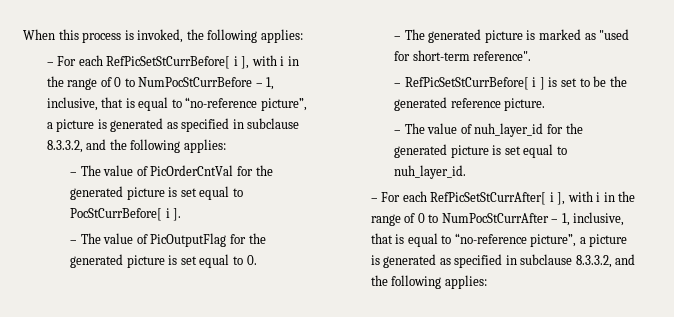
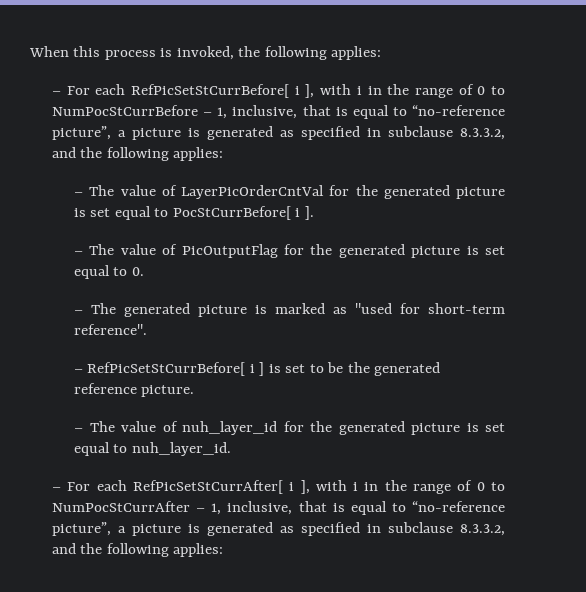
- – The value of PicOrderCntVal for the generated picture is set equal to PocStCurrBefore[ i ].
+ – The value of LayerPicOrderCntVal for the generated picture is set equal to PocStCurrBefore[ i ].

